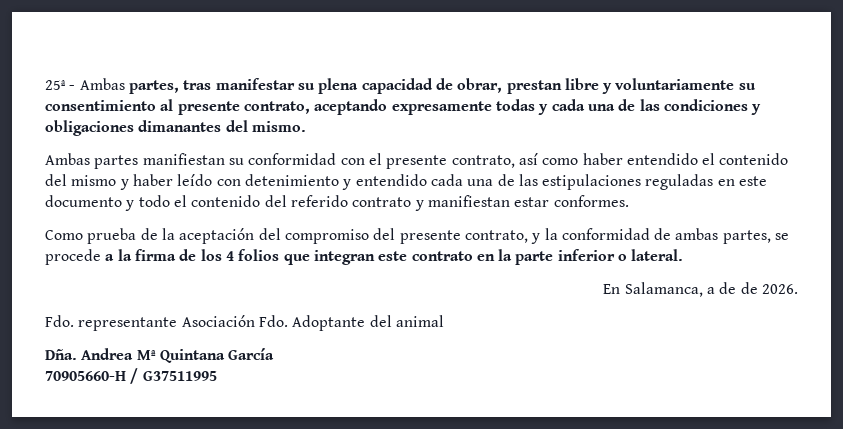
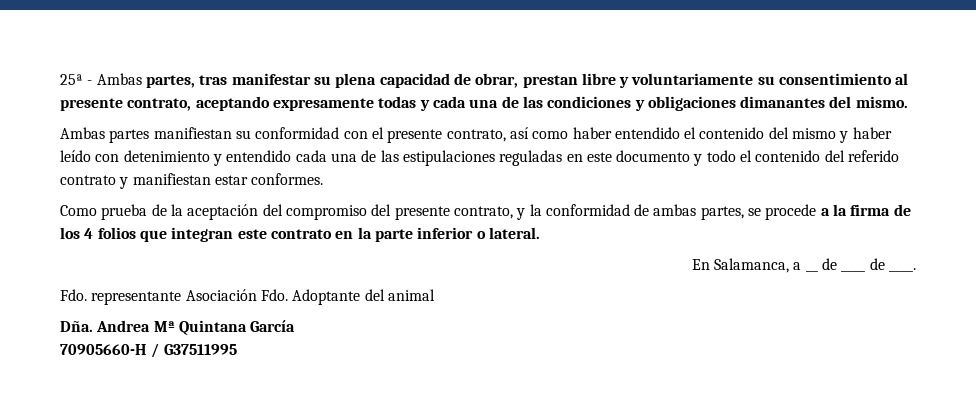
- En Salamanca, a de de 2026.
+ En Salamanca, a __ de ____ de ____.

